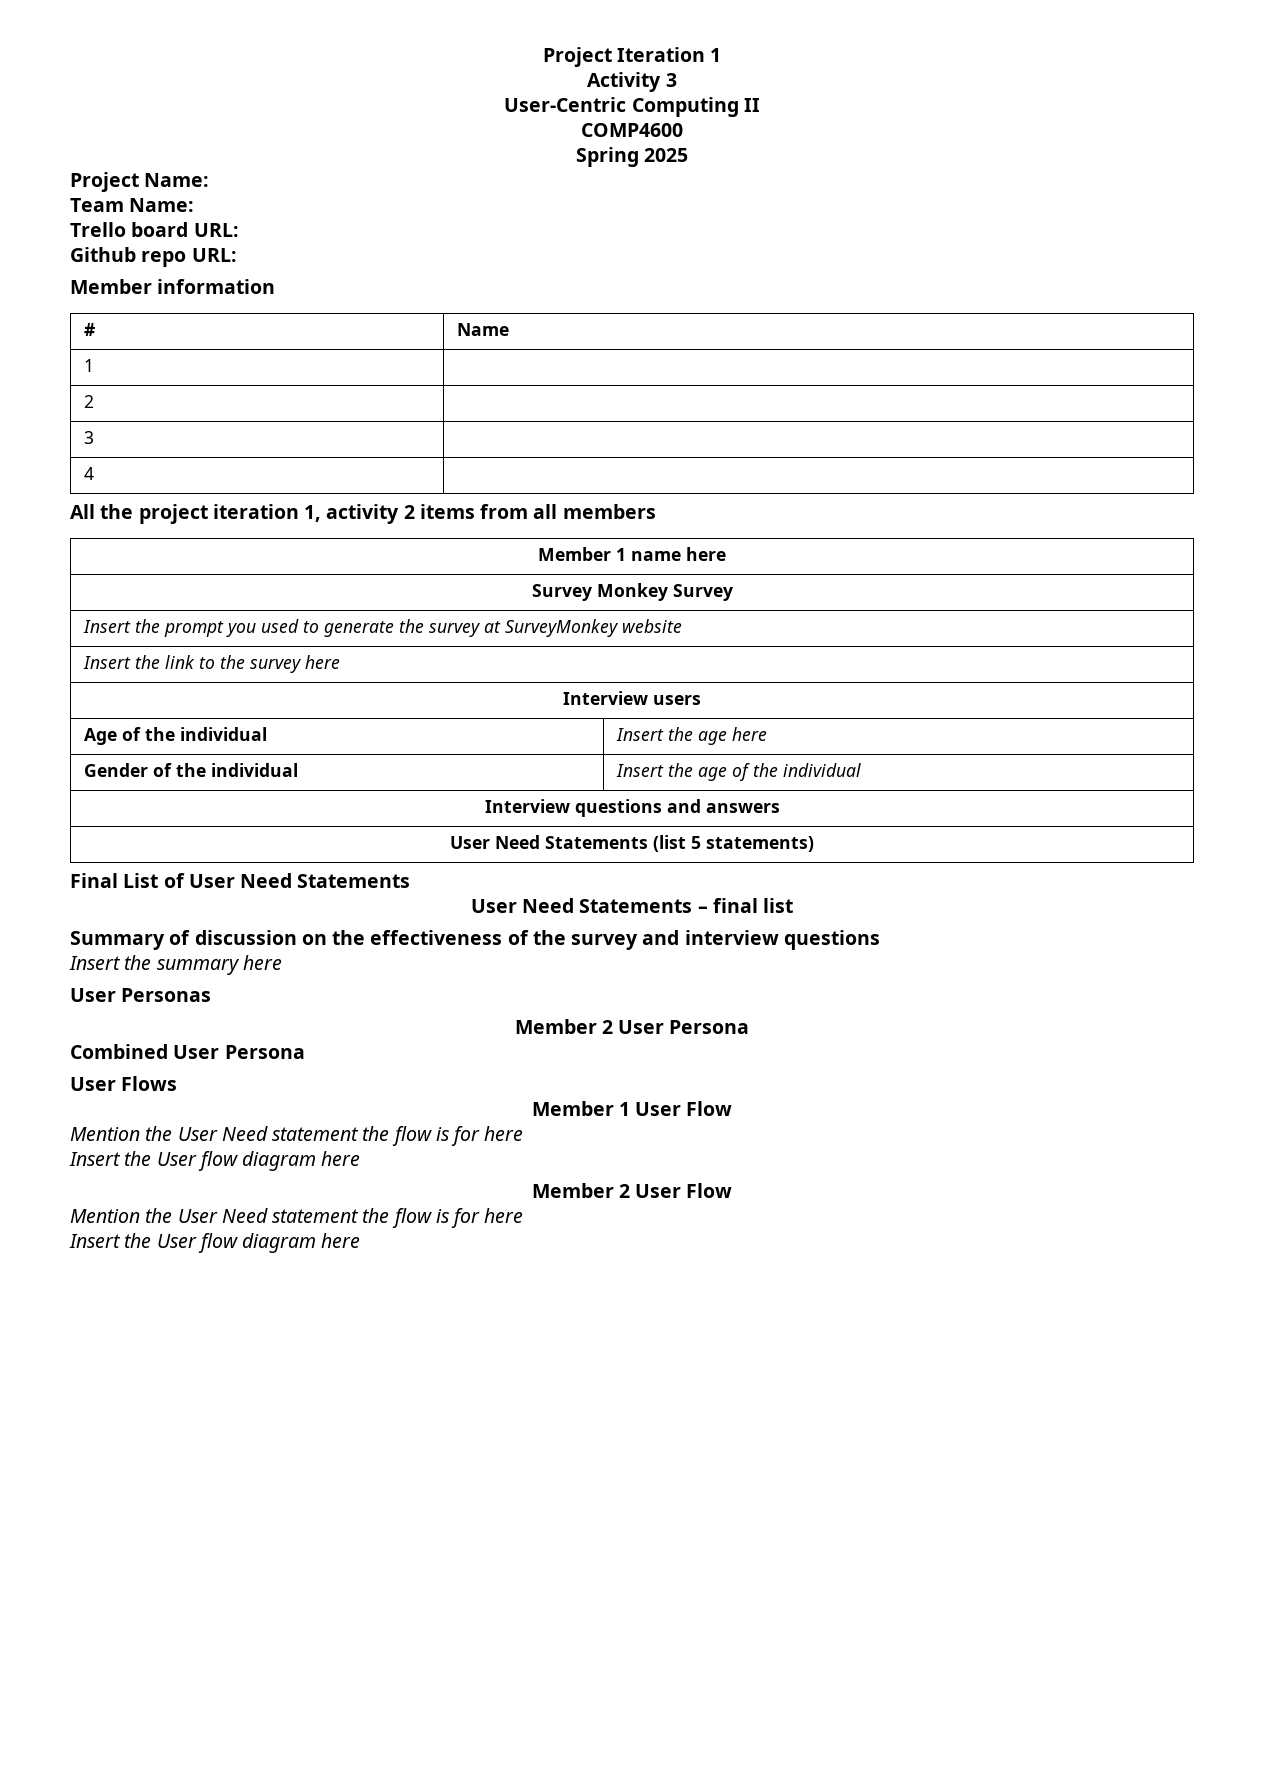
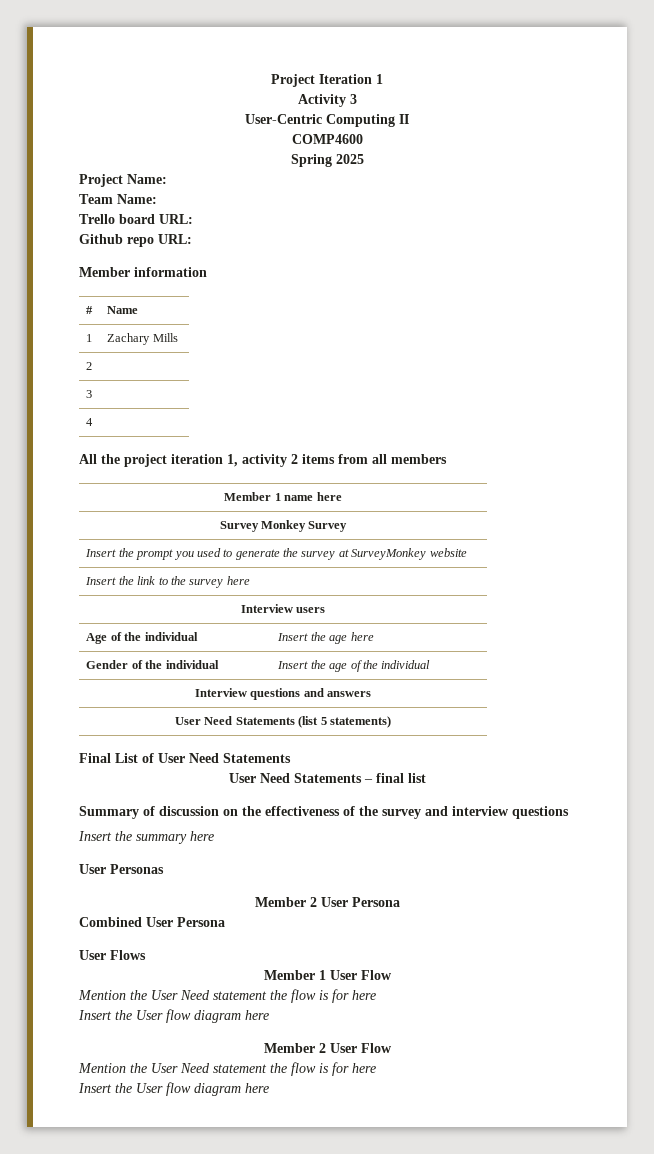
- 1 |
+ 1 | Zachary Mills

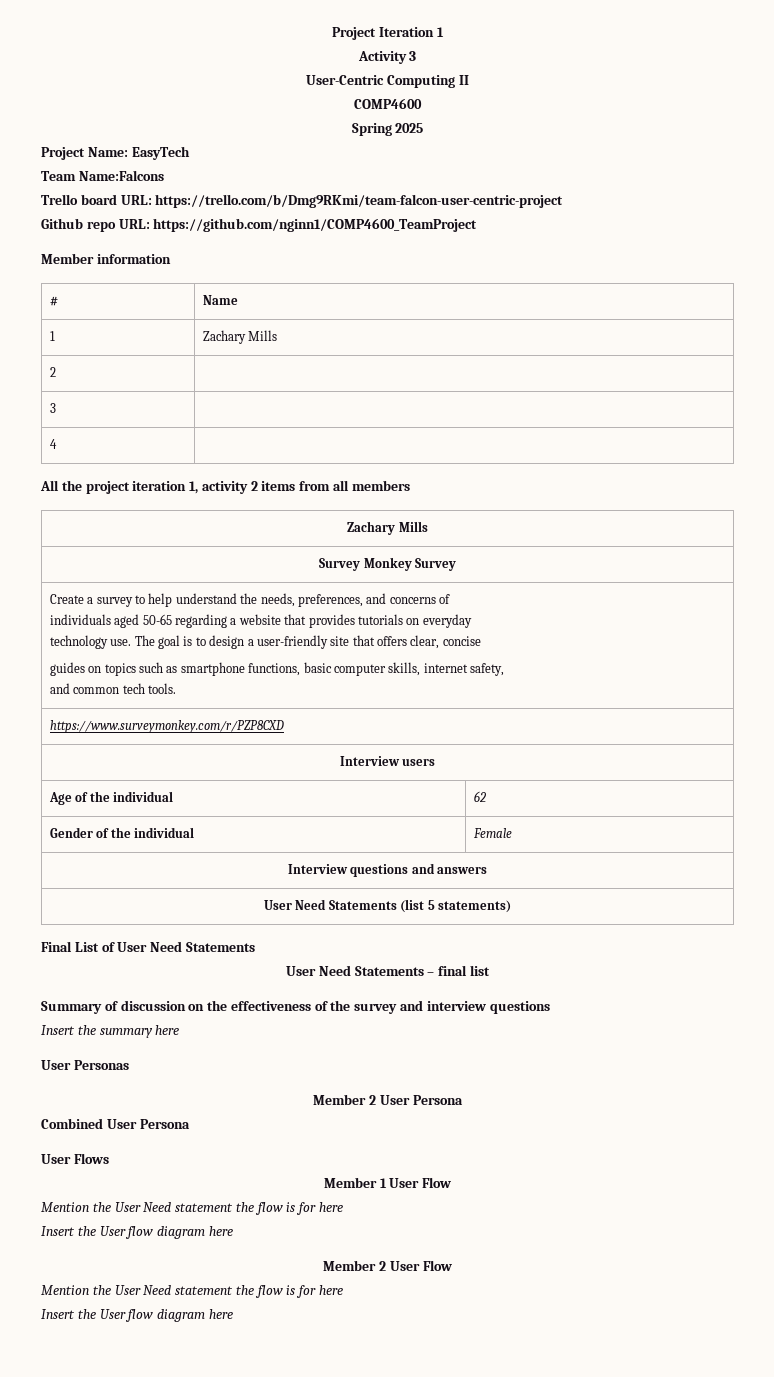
- Project Name:
+ Project Name: EasyTech
- Team Name:
+ Team Name:Falcons
- Trello board URL:
+ Trello board URL: https://trello.com/b/Dmg9RKmi/team-falcon-user-centric-project
- Github repo URL:
+ Github repo URL: https://github.com/nginn1/COMP4600_TeamProject
  All the project iteration 1, activity 2 items from all members
- Member 1 name here
+ Zachary Mills
- Insert the prompt you used to generate the survey at SurveyMonkey website
- Insert the link to the survey here
+ Create a survey to help understand the needs, preferences, and concerns of
+ individuals aged 50-65 regarding a website that provides tutorials on everyday
+ technology use. The goal is to design a user-friendly site that offers clear, concise
+ guides on topics such as smartphone functions, basic computer skills, internet safety,
+ and common tech tools.
+ https://www.surveymonkey.com/r/PZP8CXD
- Age of the individual | Insert the age here
+ Age of the individual | 62
- Gender of the individual | Insert the age of the individual
+ Gender of the individual | Female

